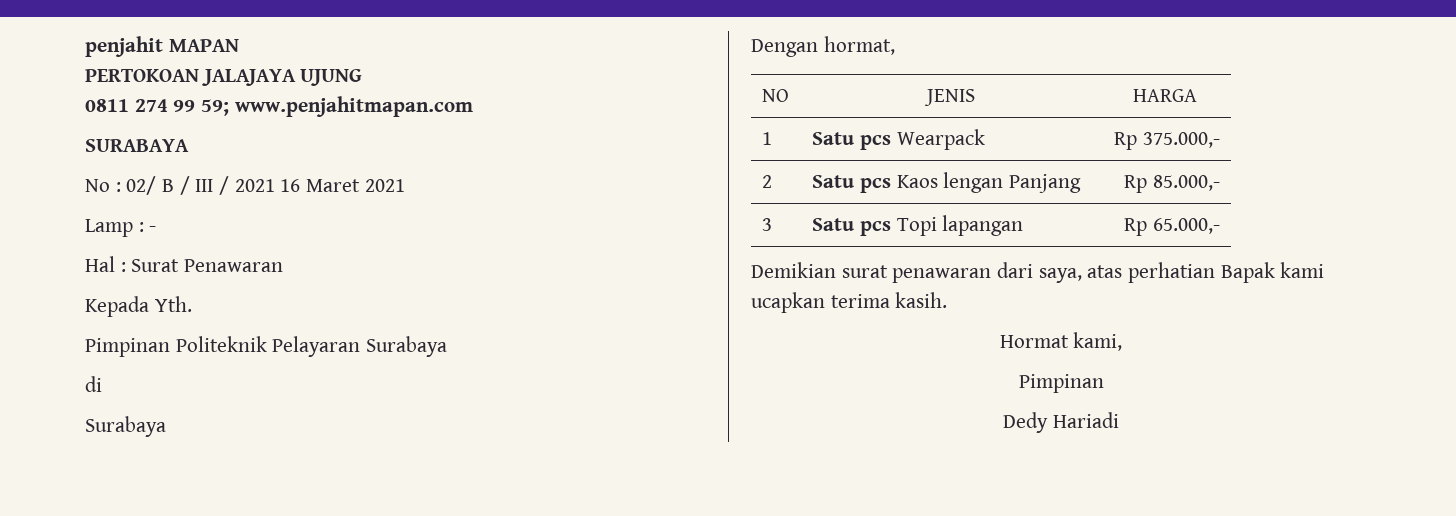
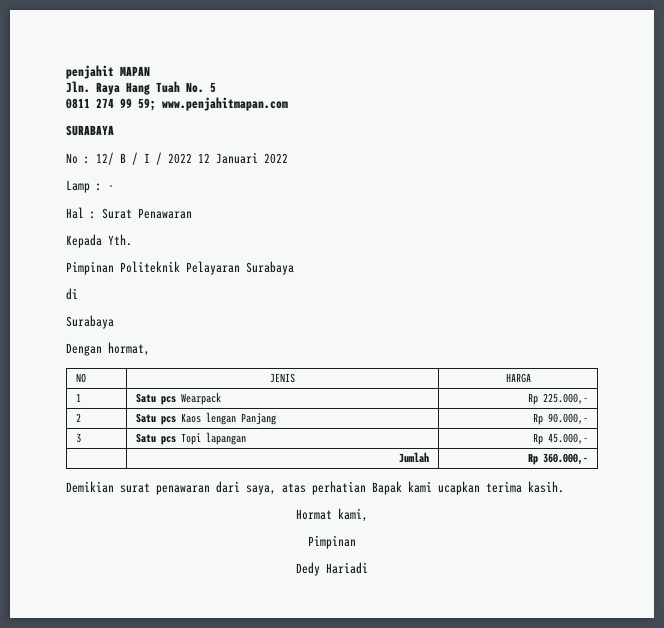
- PERTOKOAN JALAJAYA UJUNG
+ Jln. Raya Hang Tuah No. 5
- No : 02/ B / III / 2021 16 Maret 2021
+ No : 12/ B / I / 2022 12 Januari 2022
- 1 | Satu pcs Wearpack | Rp 375.000,-
+ 1 | Satu pcs Wearpack | Rp 225.000,-
- 2 | Satu pcs Kaos lengan Panjang | Rp 85.000,-
+ 2 | Satu pcs Kaos lengan Panjang | Rp 90.000,-
- 3 | Satu pcs Topi lapangan | Rp 65.000,-
+ 3 | Satu pcs Topi lapangan | Rp 45.000,-
+ | Jumlah | Rp 360.000,-

